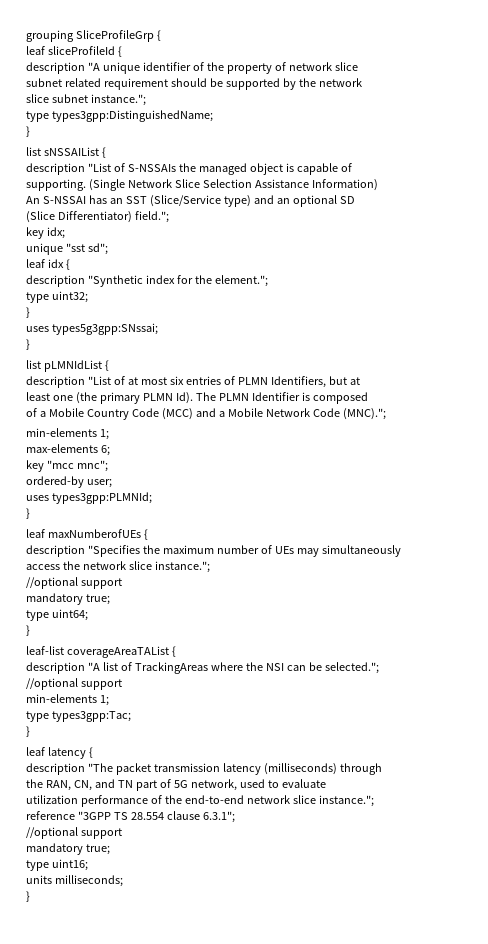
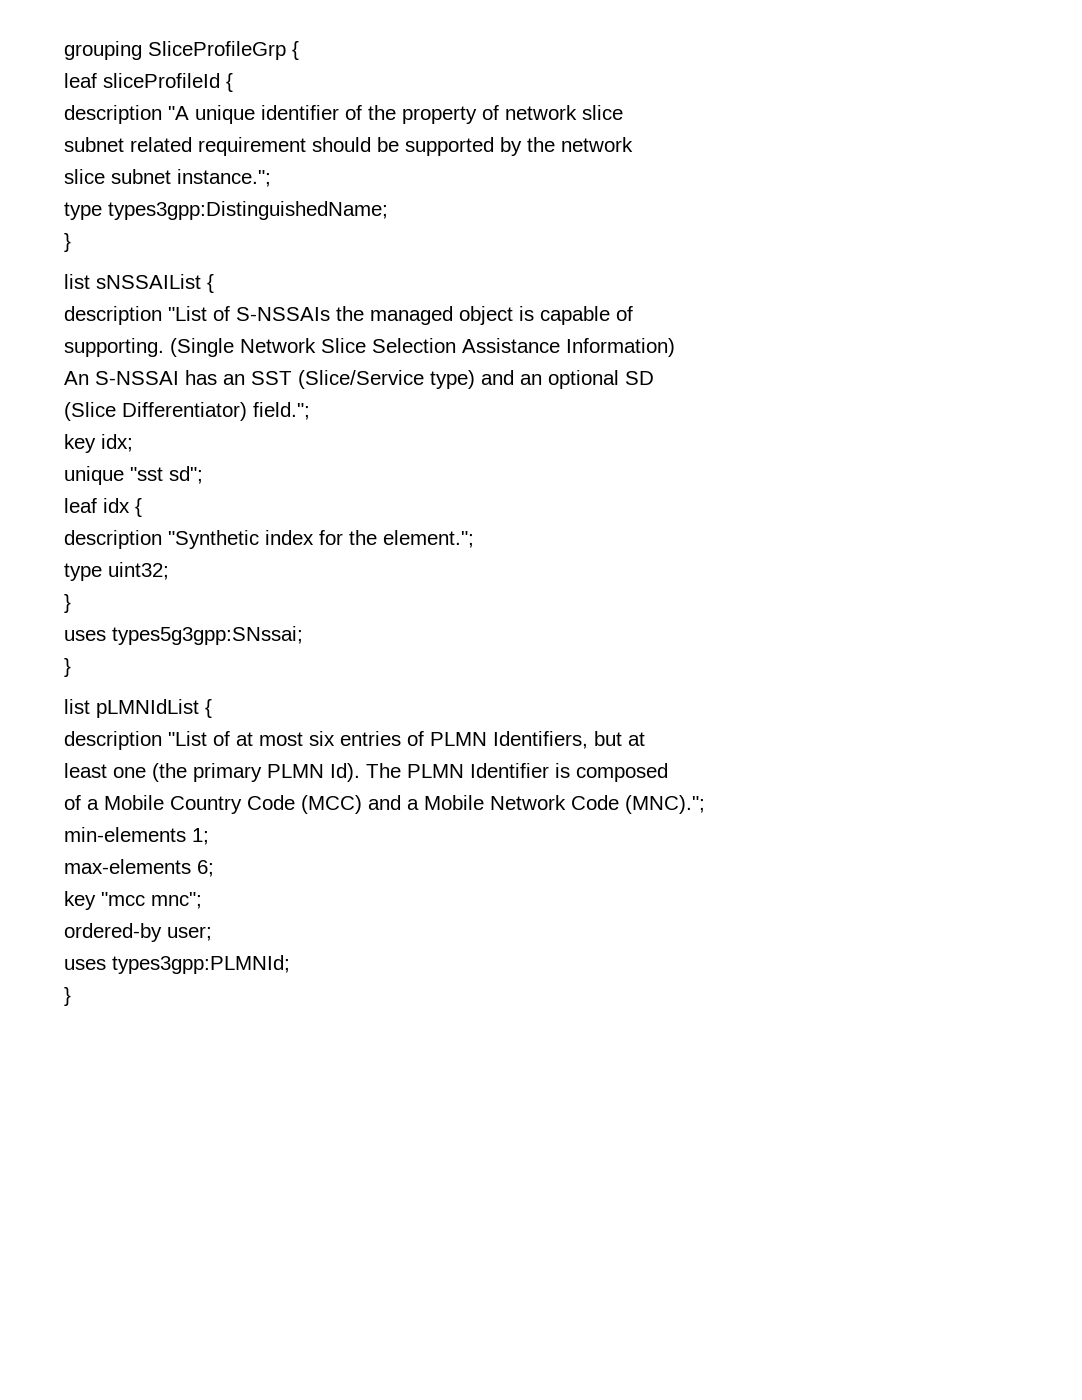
- leaf maxNumberofUEs {
- description "Specifies the maximum number of UEs may simultaneously
- access the network slice instance.";
- //optional support
- mandatory true;
- type uint64;
- }
- leaf-list coverageAreaTAList {
- description "A list of TrackingAreas where the NSI can be selected.";
- //optional support
- min-elements 1;
- type types3gpp:Tac;
- }
- leaf latency {
- description "The packet transmission latency (milliseconds) through
- the RAN, CN, and TN part of 5G network, used to evaluate
- utilization performance of the end-to-end network slice instance.";
- reference "3GPP TS 28.554 clause 6.3.1";
- //optional support
- mandatory true;
- type uint16;
- units milliseconds;
- }

